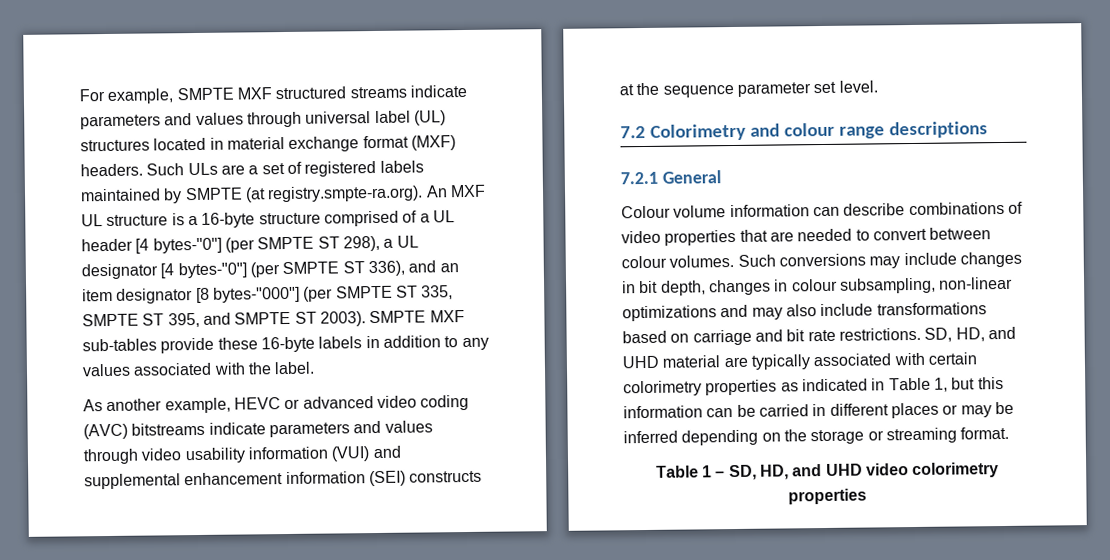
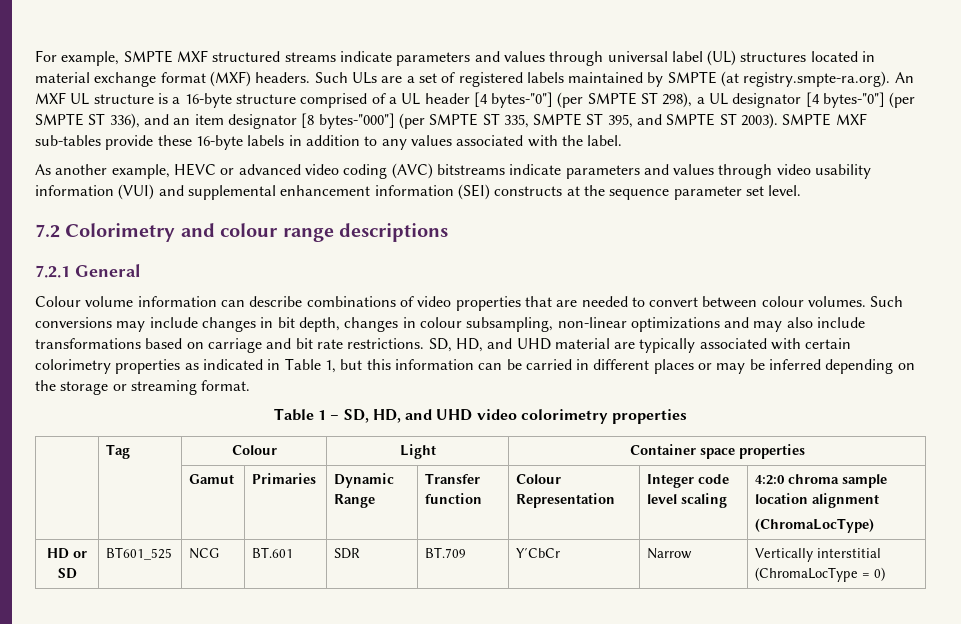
+ | Tag | Colour | Light | Container space properties
+ | | Gamut | Primaries | Dynamic Range | Transfer function | Colour Representation | Integer code level scaling | 4:2:0 chroma sample location alignment
+ (ChromaLocType)
+ HD or SD | BT601_525 | NCG | BT.601 | SDR | BT.709 | Y′CbCr | Narrow | Vertically interstitial (ChromaLocType = 0)

